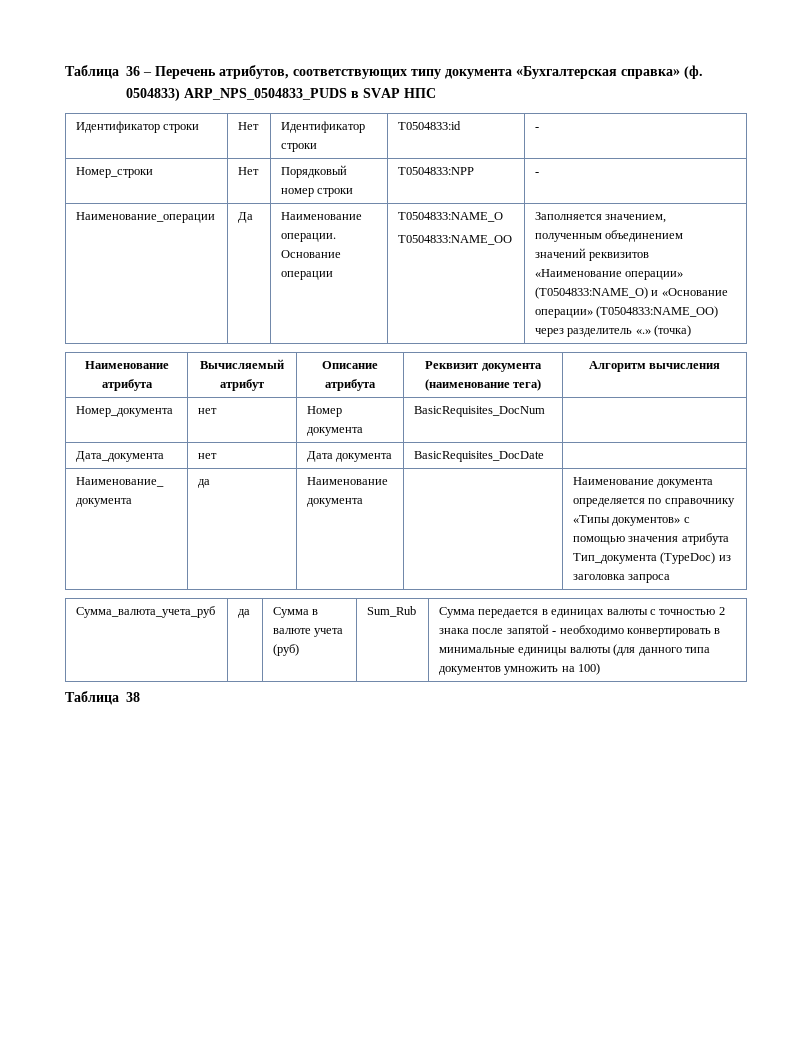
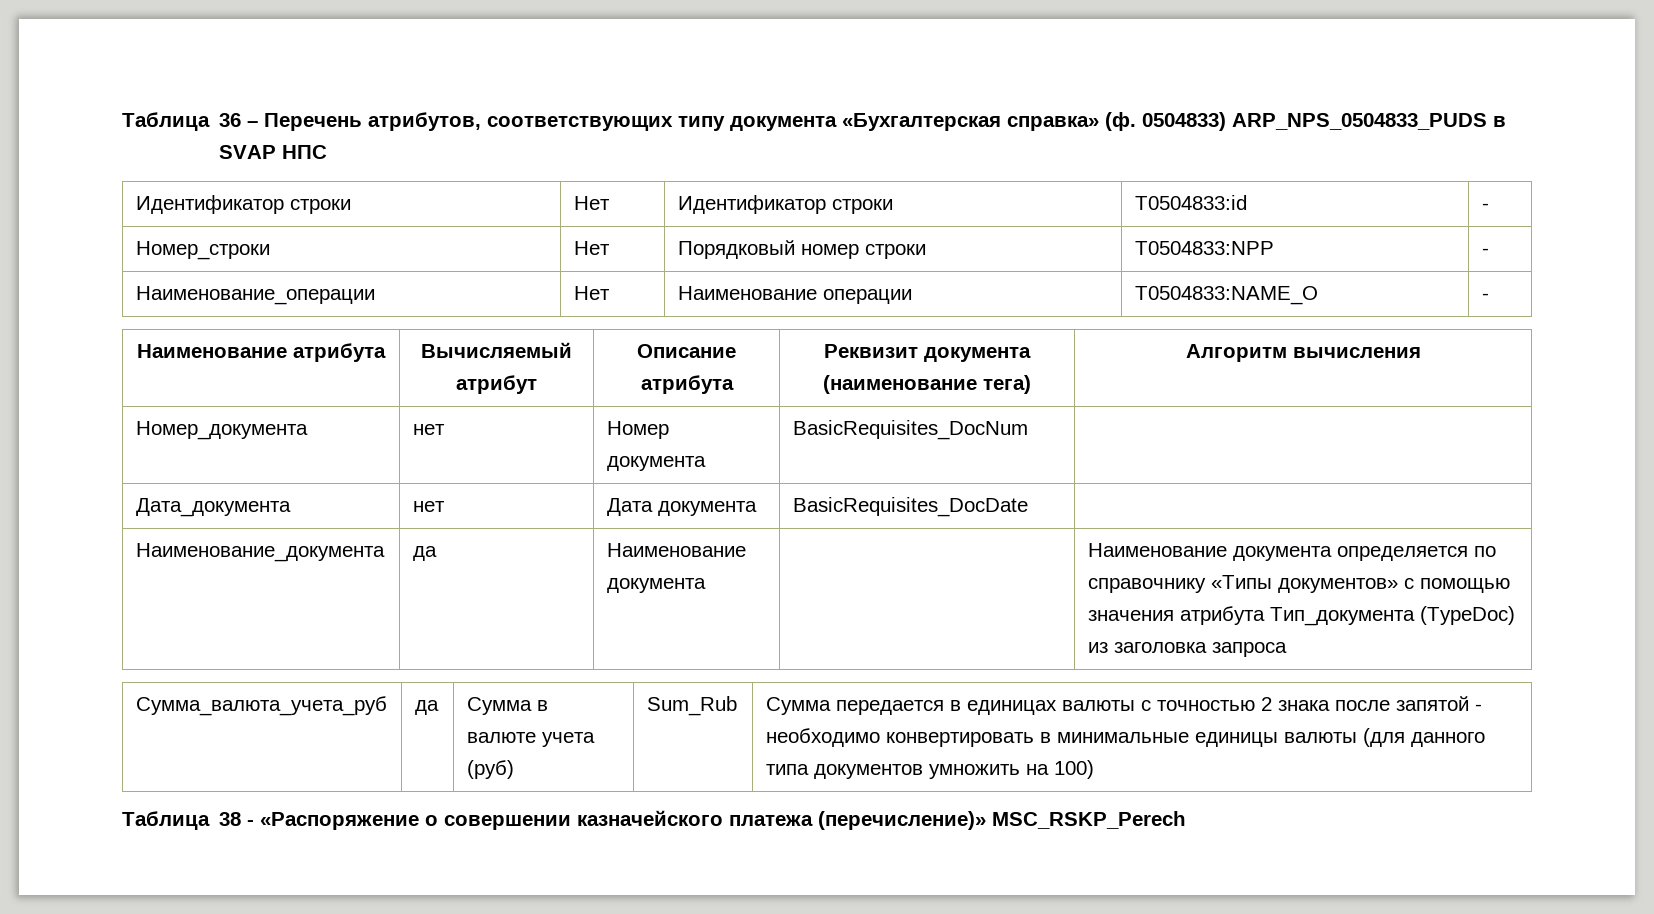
- Наименование_операции | Да | Наименование операции. Основание операции | T0504833:NAME_O
- T0504833:NAME_OO | Заполняется значением, полученным объединением значений реквизитов «Наименование операции» (T0504833:NAME_O) и «Основание операции» (T0504833:NAME_OO) через разделитель «.» (точка)
+ Наименование_операции | Нет | Наименование операции | T0504833:NAME_O | -
- Наименование_ документа | да | Наименование документа | | Наименование документа определяется по справочнику «Типы документов» с помощью значения атрибута Тип_документа (TypeDoc) из заголовка запроса
+ Наименование_документа | да | Наименование документа | | Наименование документа определяется по справочнику «Типы документов» с помощью значения атрибута Тип_документа (TypeDoc) из заголовка запроса
- Таблица 38
+ Таблица 38 - «Распоряжение о совершении казначейского платежа (перечисление)» MSC_RSKP_Perech

